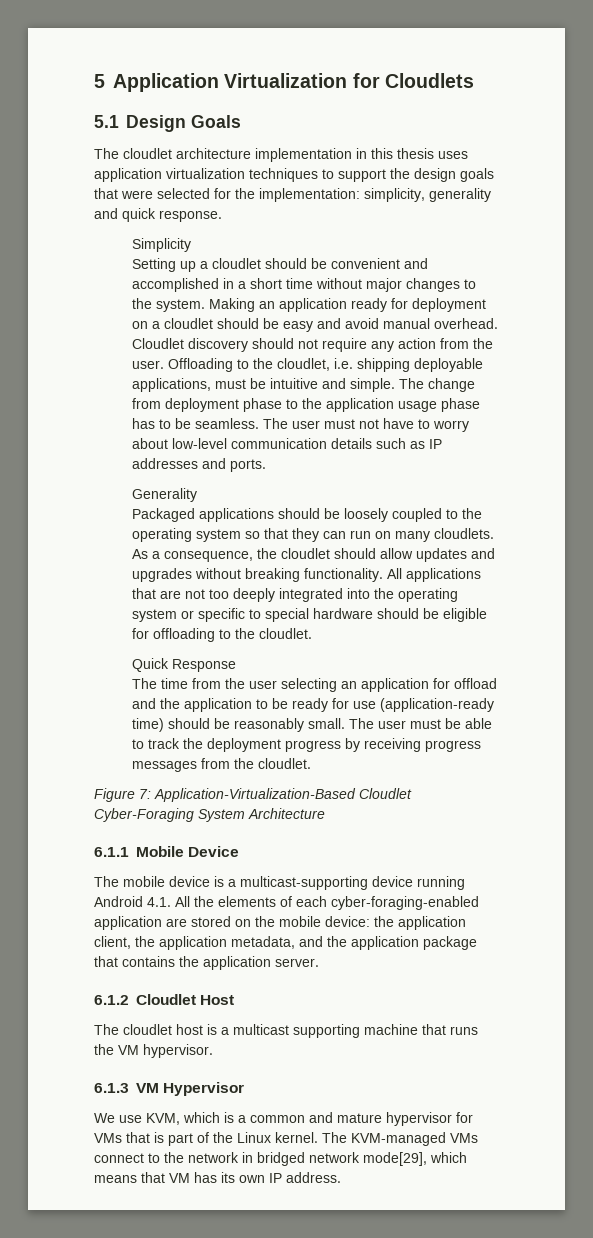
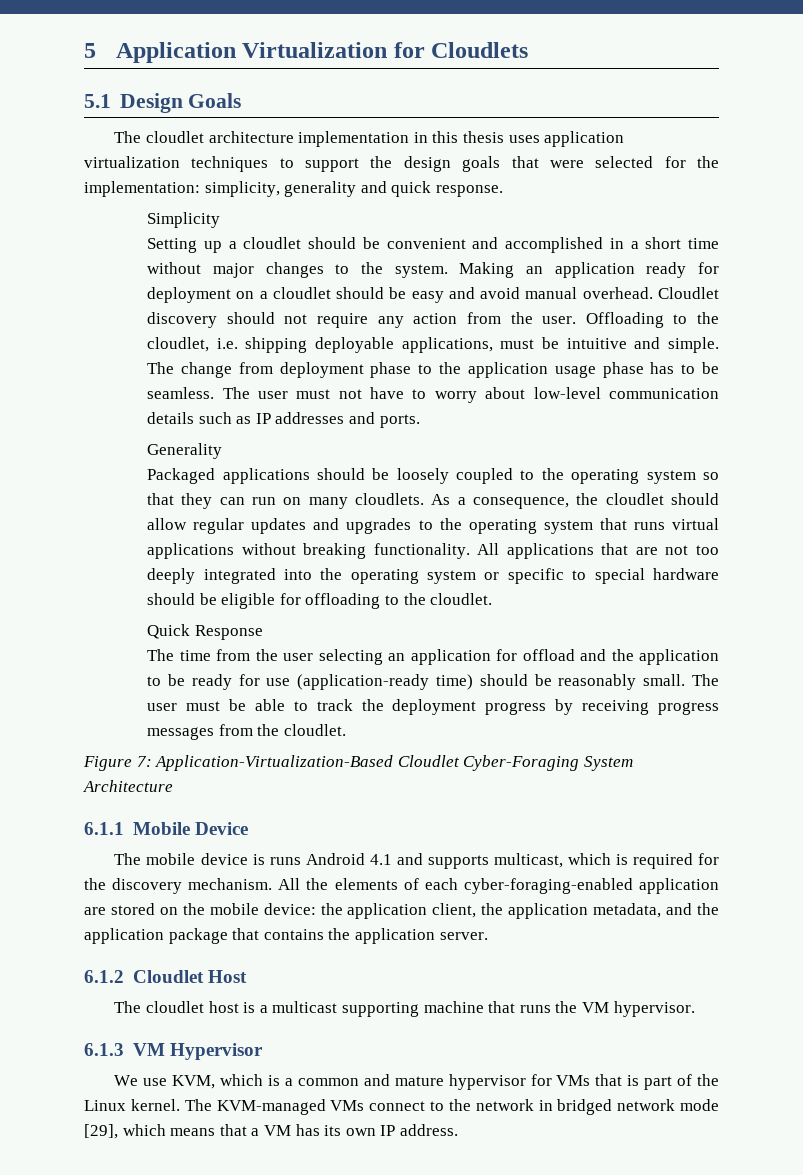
- As a consequence, the cloudlet should allow updates and upgrades without breaking functionality.
+ As a consequence, the cloudlet should allow regular updates and upgrades to the operating system that runs virtual applications without breaking functionality.
- The mobile device is a multicast-supporting device running Android 4.1. All the elements of each cyber-foraging-enabled application are stored on the mobile device: the application client, the application metadata, and the application package that contains the application server.
+ The mobile device is runs Android 4.1 and supports multicast, which is required for the discovery mechanism. All the elements of each cyber-foraging-enabled application are stored on the mobile device: the application client, the application metadata, and the application package that contains the application server.
- The KVM-managed VMs connect to the network in bridged network mode[29], which means that VM has its own IP address.
+ The KVM-managed VMs connect to the network in bridged network mode [29], which means that a VM has its own IP address.

